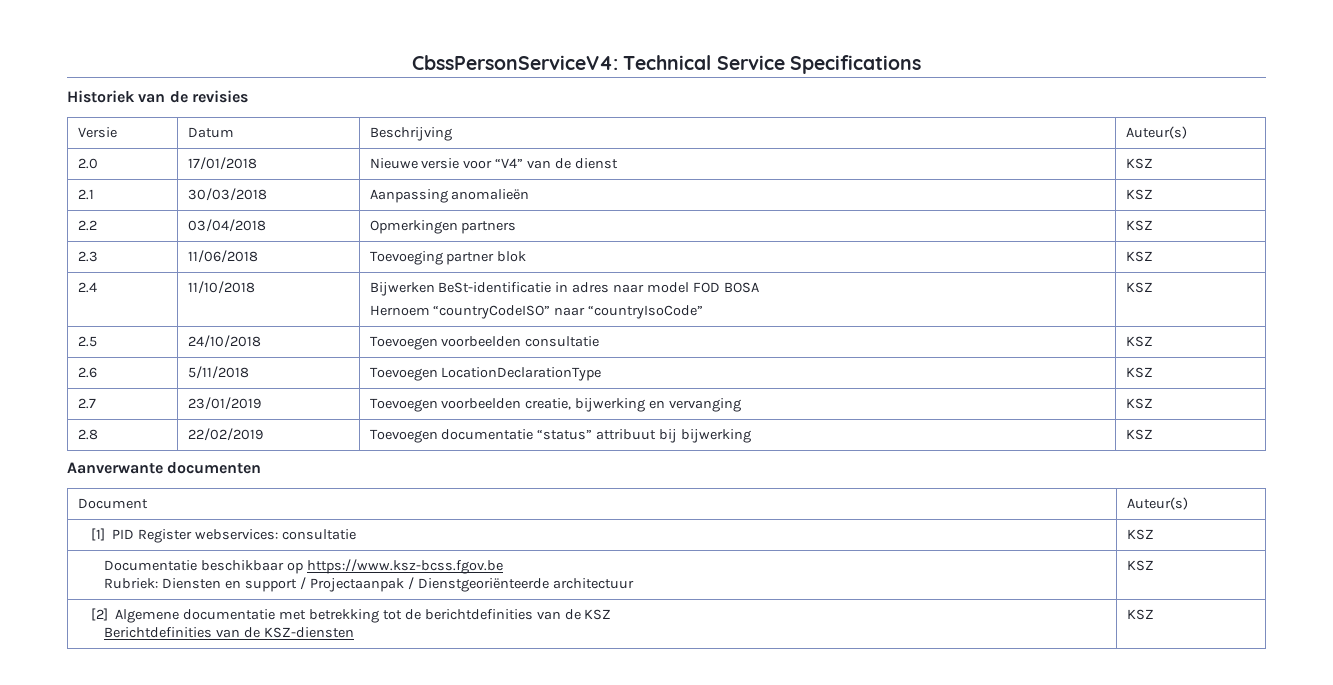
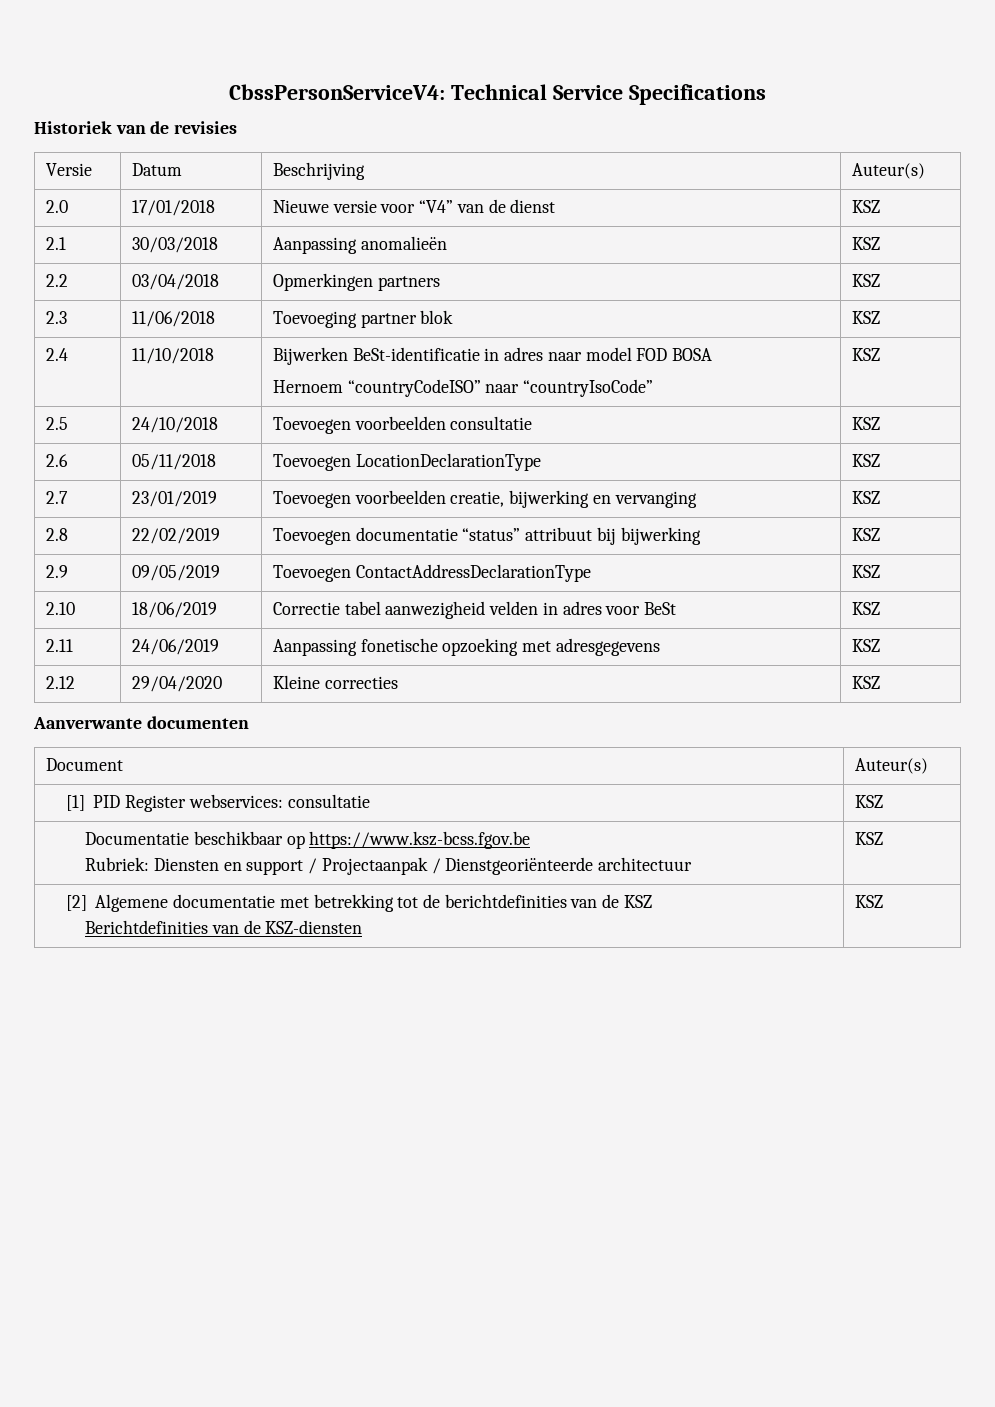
- 2.6 | 5/11/2018 | Toevoegen LocationDeclarationType | KSZ
+ 2.6 | 05/11/2018 | Toevoegen LocationDeclarationType | KSZ
+ 2.9 | 09/05/2019 | Toevoegen ContactAddressDeclarationType | KSZ
+ 2.10 | 18/06/2019 | Correctie tabel aanwezigheid velden in adres voor BeSt | KSZ
+ 2.11 | 24/06/2019 | Aanpassing fonetische opzoeking met adresgegevens | KSZ
+ 2.12 | 29/04/2020 | Kleine correcties | KSZ

